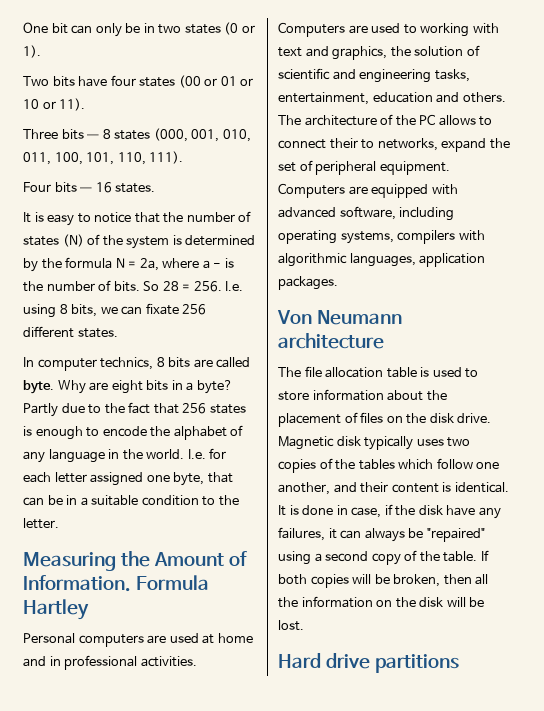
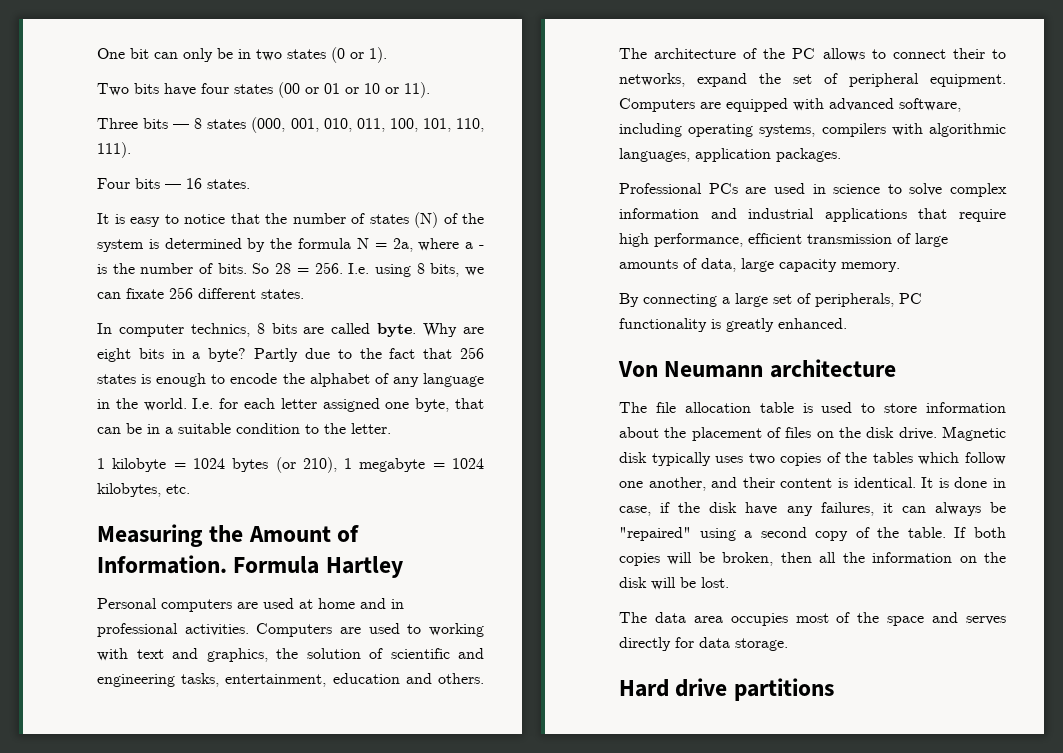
+ 1 kilobyte = 1024 bytes (or 210), 1 megabyte = 1024 kilobytes, etc.
+ Professional PCs are used in science to solve complex information and industrial applications that require high performance, efficient transmission of large amounts of data, large capacity memory.
+ By connecting a large set of peripherals, PC functionality is greatly enhanced.
+ The data area occupies most of the space and serves directly for data storage.

